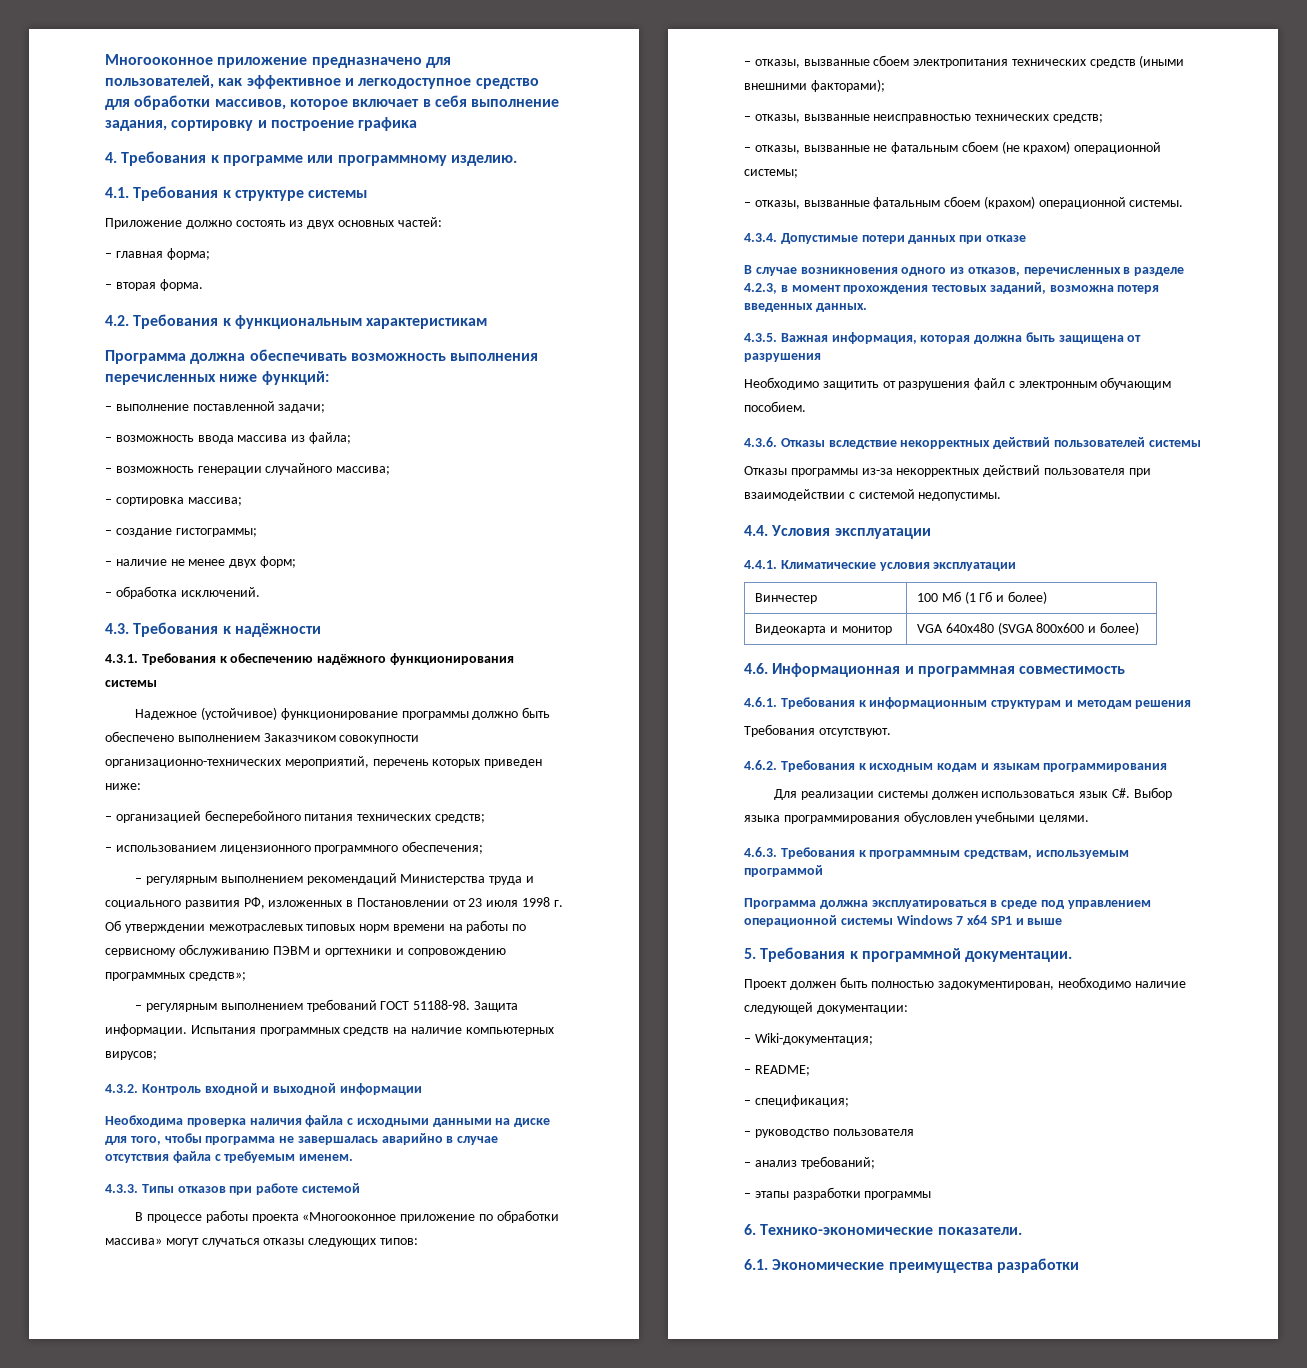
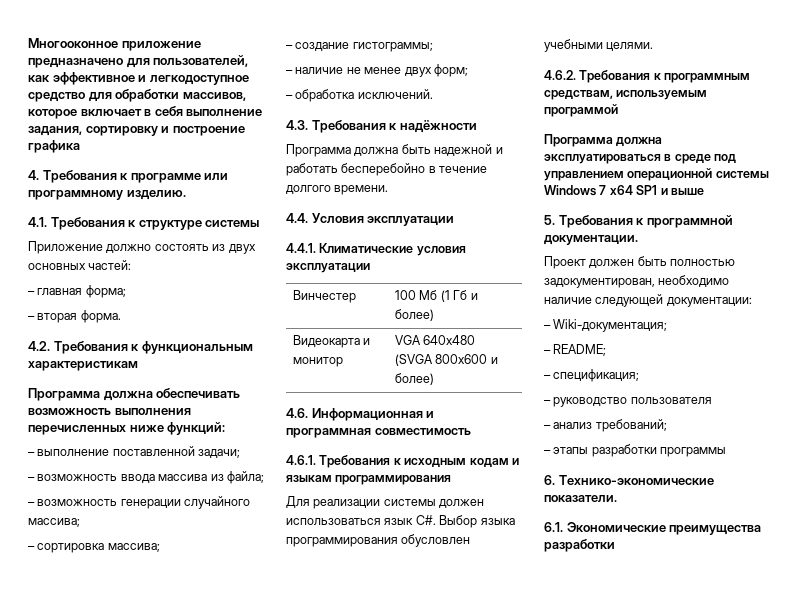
- 4.3.1. Требования к обеспечению надёжного функционирования системы
- Надежное (устойчивое) функционирование программы должно быть обеспечено выполнением Заказчиком совокупности организационно-технических мероприятий, перечень которых приведен ниже:
- – организацией бесперебойного питания технических средств;
- – использованием лицензионного программного обеспечения;
- – регулярным выполнением рекомендаций Министерства труда и социального развития РФ, изложенных в Постановлении от 23 июля 1998 г. Об утверждении межотраслевых типовых норм времени на работы по сервисному обслуживанию ПЭВМ и оргтехники и сопровождению программных средств»;
- – регулярным выполнением требований ГОСТ 51188-98. Защита информации. Испытания программных средств на наличие компьютерных вирусов;
- 4.3.2. Контроль входной и выходной информации
- Необходима проверка наличия файла с исходными данными на диске для того, чтобы программа не завершалась аварийно в случае отсутствия файла с требуемым именем.
- 4.3.3. Типы отказов при работе системой
- В процессе работы проекта «Многооконное приложение по обработки массива» могут случаться отказы следующих типов:
- – отказы, вызванные сбоем электропитания технических средств (иными внешними факторами);
- – отказы, вызванные неисправностью технических средств;
- – отказы, вызванные не фатальным сбоем (не крахом) операционной системы;
- – отказы, вызванные фатальным сбоем (крахом) операционной системы.
- 4.3.4. Допустимые потери данных при отказе
- В случае возникновения одного из отказов, перечисленных в разделе 4.2.3, в момент прохождения тестовых заданий, возможна потеря введенных данных.
- 4.3.5. Важная информация, которая должна быть защищена от разрушения
- Необходимо защитить от разрушения файл с электронным обучающим пособием.
- 4.3.6. Отказы вследствие некорректных действий пользователей системы
- Отказы программы из-за некорректных действий пользователя при взаимодействии с системой недопустимы.
+ Программа должна быть надежной и работать бесперебойно в течение долгого времени.
- 4.6.1. Требования к информационным структурам и методам решения
- Требования отсутствуют.
- 4.6.2. Требования к исходным кодам и языкам программирования
+ 4.6.1. Требования к исходным кодам и языкам программирования
- 4.6.3. Требования к программным средствам, используемым программой
+ 4.6.2. Требования к программным средствам, используемым программой

